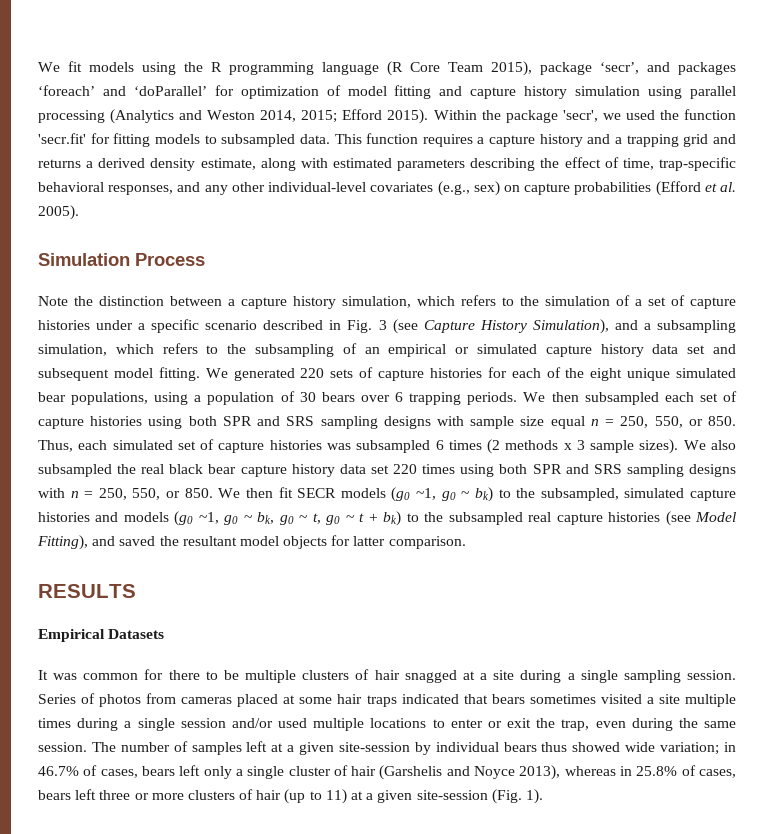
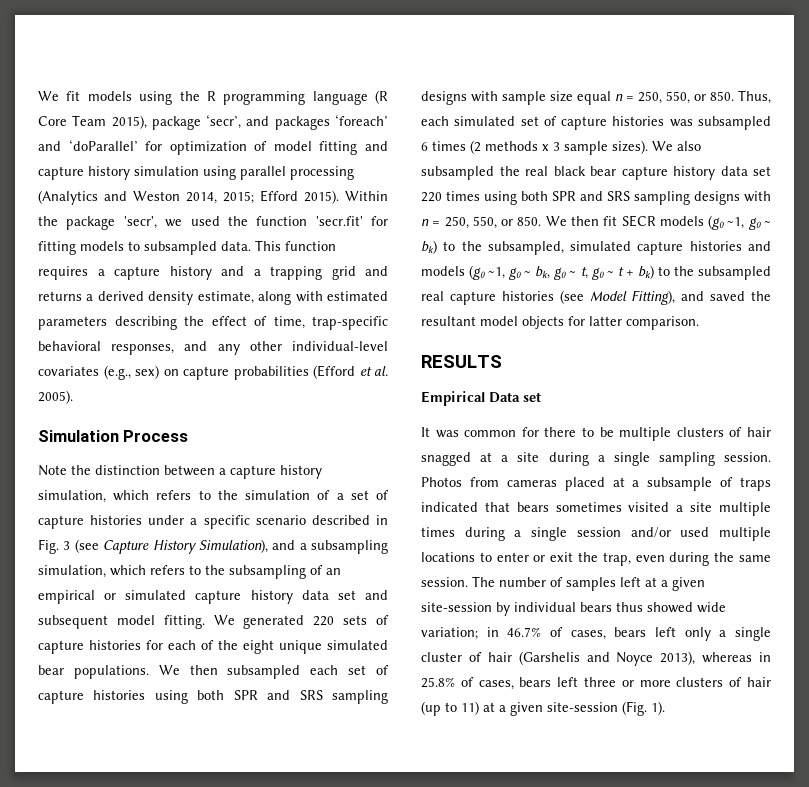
- We generated 220 sets of capture histories for each of the eight unique simulated bear populations, using a population of 30 bears over 6 trapping periods.
+ We generated 220 sets of capture histories for each of the eight unique simulated bear populations.
- Empirical Datasets
+ Empirical Data set
- Series of photos from cameras placed at some hair traps indicated that bears sometimes visited a site multiple times during a single session and/or used multiple locations to enter or exit the trap, even during the same session.
+ Photos from cameras placed at a subsample of traps indicated that bears sometimes visited a site multiple times during a single session and/or used multiple locations to enter or exit the trap, even during the same session.

